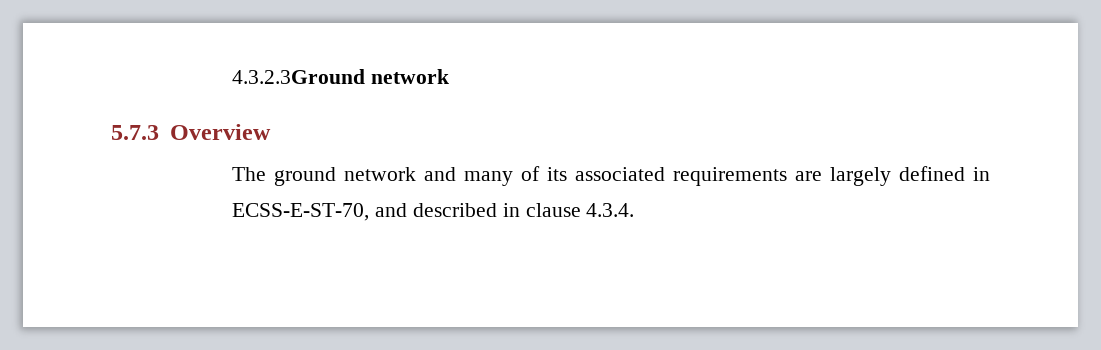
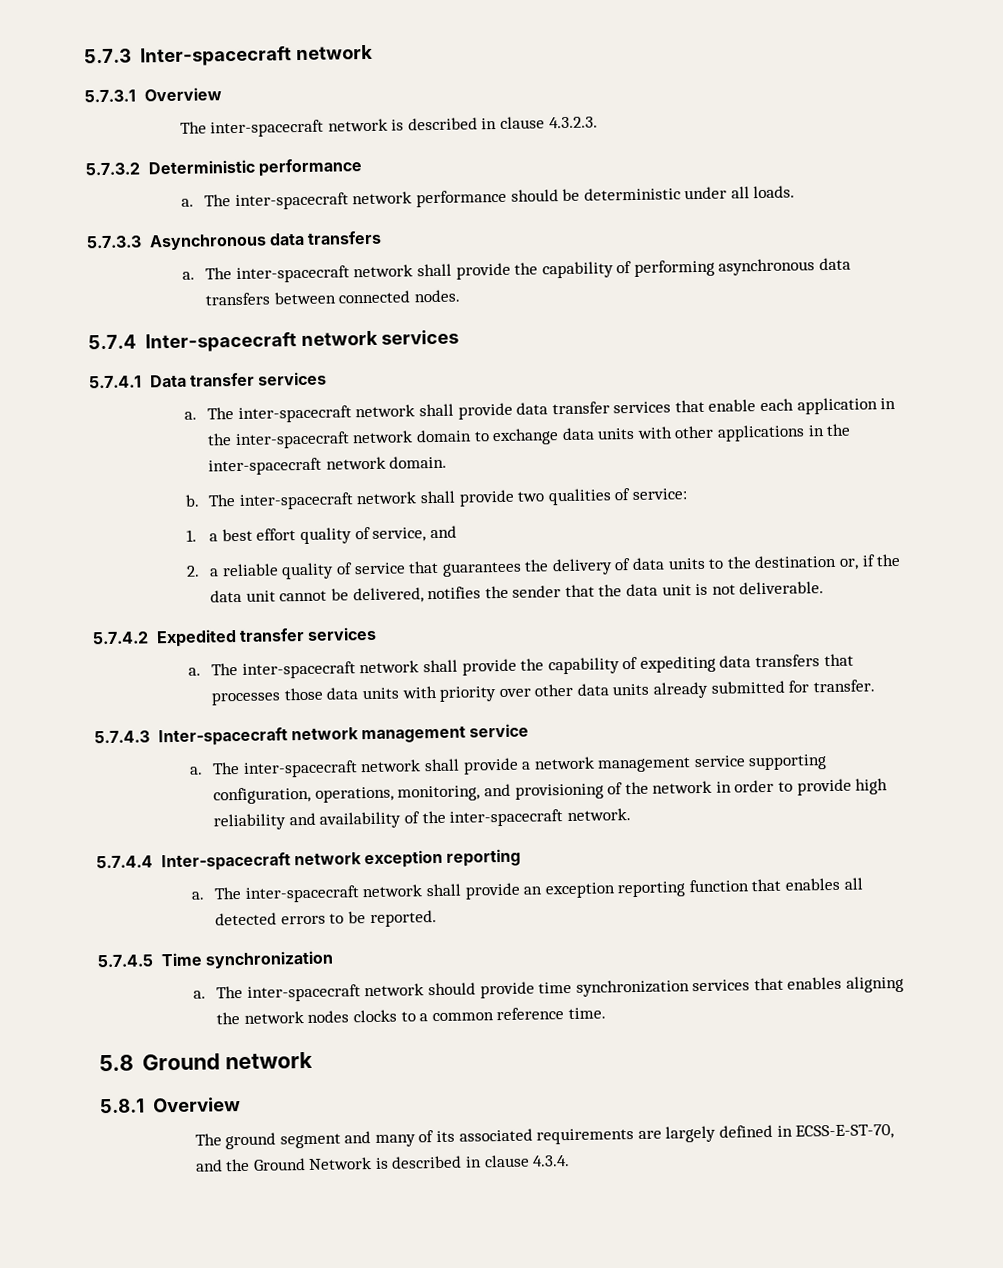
- 4.3.2.3Ground network
- 5.7.3 Overview
+ 5.7.3 Inter-spacecraft network
+ 5.7.3.1 Overview
+ The inter-spacecraft network is described in clause 4.3.2.3.
+ 5.7.3.2 Deterministic performance
+ a. The inter-spacecraft network performance should be deterministic under all loads.
+ 5.7.3.3 Asynchronous data transfers
+ a. The inter-spacecraft network shall provide the capability of performing asynchronous data transfers between connected nodes.
+ 5.7.4 Inter-spacecraft network services
+ 5.7.4.1 Data transfer services
+ a. The inter-spacecraft network shall provide data transfer services that enable each application in the inter-spacecraft network domain to exchange data units with other applications in the inter-spacecraft network domain.
+ b. The inter-spacecraft network shall provide two qualities of service:
+ 1. a best effort quality of service, and
+ 2. a reliable quality of service that guarantees the delivery of data units to the destination or, if the data unit cannot be delivered, notifies the sender that the data unit is not deliverable.
+ 5.7.4.2 Expedited transfer services
+ a. The inter-spacecraft network shall provide the capability of expediting data transfers that processes those data units with priority over other data units already submitted for transfer.
+ 5.7.4.3 Inter-spacecraft network management service
+ a. The inter-spacecraft network shall provide a network management service supporting configuration, operations, monitoring, and provisioning of the network in order to provide high reliability and availability of the inter-spacecraft network.
+ 5.7.4.4 Inter-spacecraft network exception reporting
+ a. The inter-spacecraft network shall provide an exception reporting function that enables all detected errors to be reported.
+ 5.7.4.5 Time synchronization
+ a. The inter-spacecraft network should provide time synchronization services that enables aligning the network nodes clocks to a common reference time.
+ 5.8 Ground network
+ 5.8.1 Overview
- The ground network and many of its associated requirements are largely defined in ECSS-E-ST-70, and described in clause 4.3.4.
+ The ground segment and many of its associated requirements are largely defined in ECSS-E-ST-70, and the Ground Network is described in clause 4.3.4.

